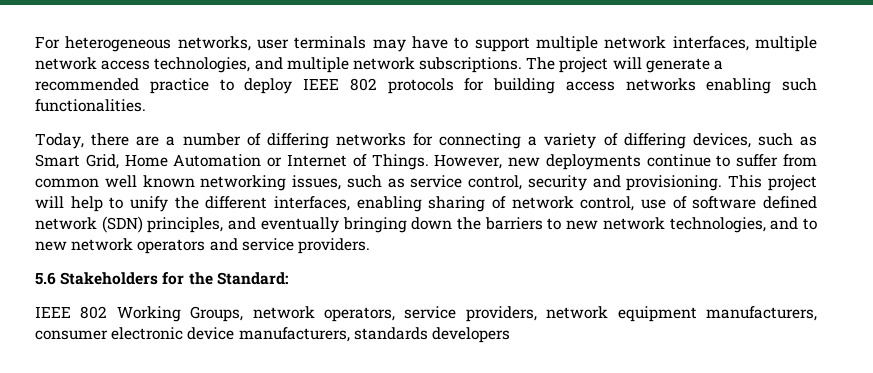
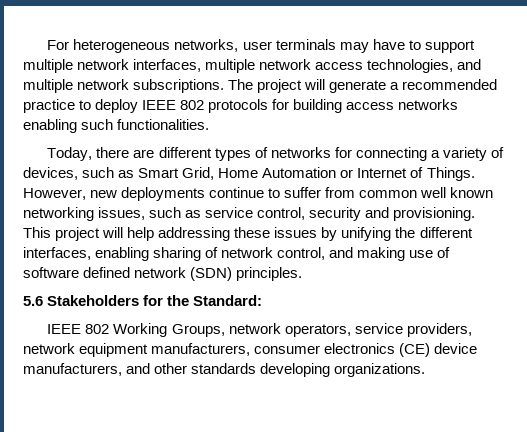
- Today, there are a number of differing networks for connecting a variety of differing devices, such as Smart Grid, Home Automation or Internet of Things.
+ Today, there are different types of networks for connecting a variety of devices, such as Smart Grid, Home Automation or Internet of Things.
- This project will help to unify the different interfaces, enabling sharing of network control, use of software defined network (SDN) principles, and eventually bringing down the barriers to new network technologies, and to new network operators and service providers.
+ This project will help addressing these issues by unifying the different interfaces, enabling sharing of network control, and making use of software defined network (SDN) principles.
- IEEE 802 Working Groups, network operators, service providers, network equipment manufacturers, consumer electronic device manufacturers, standards developers
+ IEEE 802 Working Groups, network operators, service providers, network equipment manufacturers, consumer electronics (CE) device manufacturers, and other standards developing organizations.

